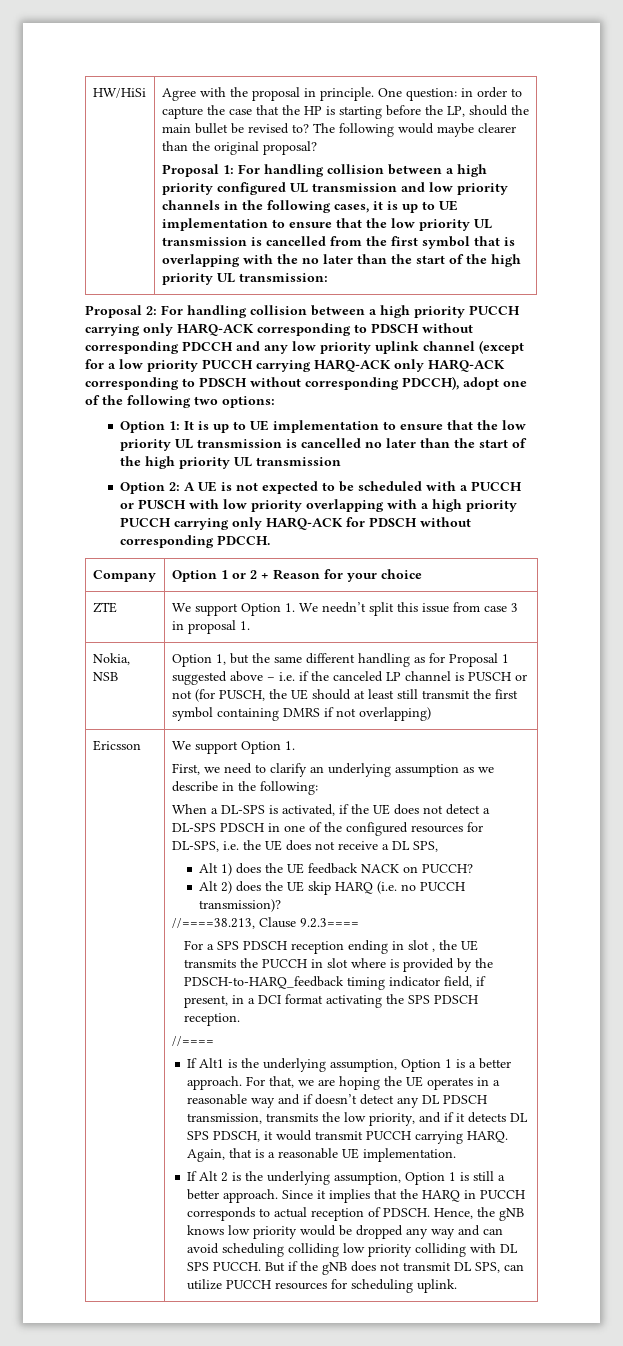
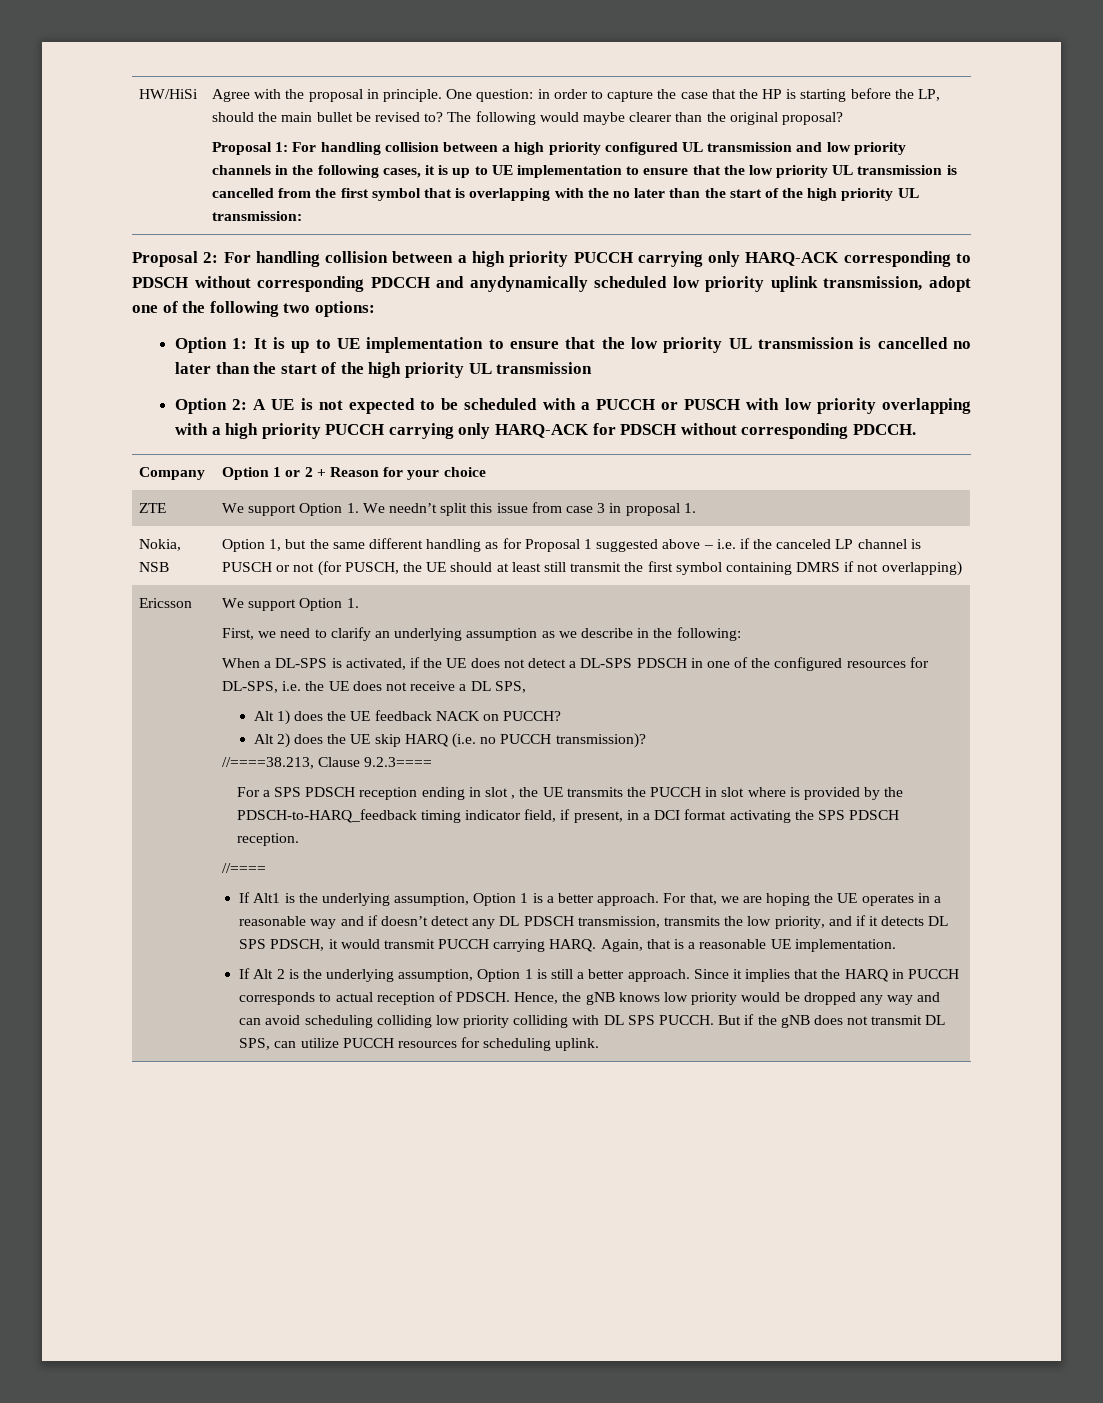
- Proposal 2: For handling collision between a high priority PUCCH carrying only HARQ-ACK corresponding to PDSCH without corresponding PDCCH and any low priority uplink channel (except for a low priority PUCCH carrying HARQ-ACK only HARQ-ACK corresponding to PDSCH without corresponding PDCCH), adopt one of the following two options:
+ Proposal 2: For handling collision between a high priority PUCCH carrying only HARQ-ACK corresponding to PDSCH without corresponding PDCCH and anydynamically scheduled low priority uplink transmission, adopt one of the following two options:

